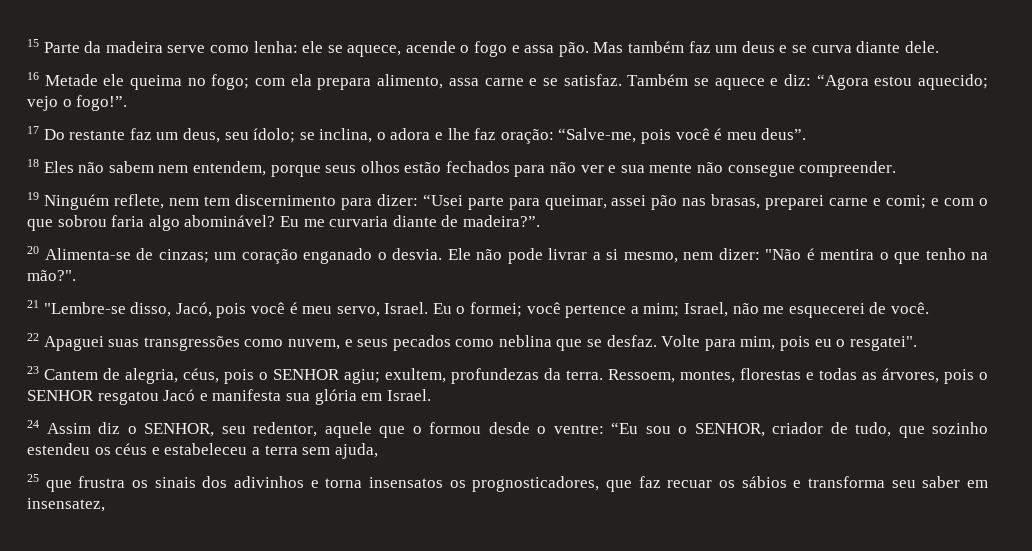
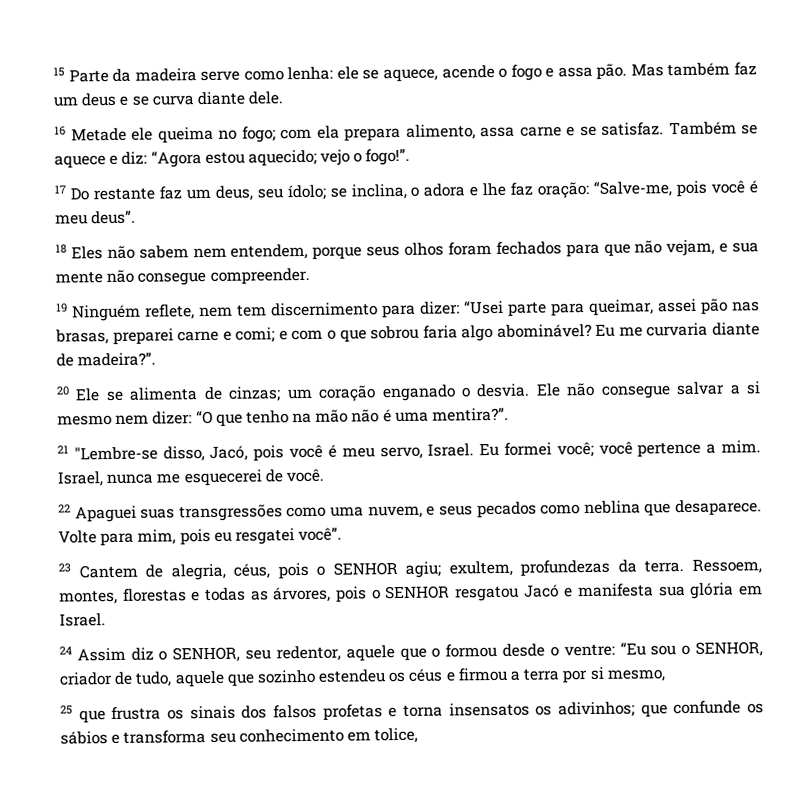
- 18 Eles não sabem nem entendem, porque seus olhos estão fechados para não ver e sua mente não consegue compreender.
+ 18 Eles não sabem nem entendem, porque seus olhos foram fechados para que não vejam, e sua mente não consegue compreender.
- 20 Alimenta-se de cinzas; um coração enganado o desvia.
+ 20 Ele se alimenta de cinzas; um coração enganado o desvia.
- Ele não pode livrar a si mesmo, nem dizer: "Não é mentira o que tenho na mão?".
+ Ele não consegue salvar a si mesmo nem dizer: “O que tenho na mão não é uma mentira?”.
- Eu o formei; você pertence a mim; Israel, não me esquecerei de você.
+ Eu formei você; você pertence a mim. Israel, nunca me esquecerei de você.
- 22 Apaguei suas transgressões como nuvem, e seus pecados como neblina que se desfaz.
+ 22 Apaguei suas transgressões como uma nuvem, e seus pecados como neblina que desaparece.
- Volte para mim, pois eu o resgatei".
+ Volte para mim, pois eu resgatei você”.
- 24 Assim diz o SENHOR, seu redentor, aquele que o formou desde o ventre: “Eu sou o SENHOR, criador de tudo, que sozinho estendeu os céus e estabeleceu a terra sem ajuda,
+ 24 Assim diz o SENHOR, seu redentor, aquele que o formou desde o ventre: “Eu sou o SENHOR, criador de tudo, aquele que sozinho estendeu os céus e firmou a terra por si mesmo,
- 25 que frustra os sinais dos adivinhos e torna insensatos os prognosticadores, que faz recuar os sábios e transforma seu saber em insensatez,
+ 25 que frustra os sinais dos falsos profetas e torna insensatos os adivinhos; que confunde os sábios e transforma seu conhecimento em tolice,

